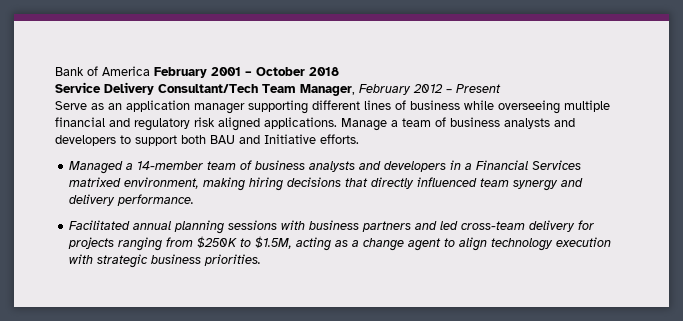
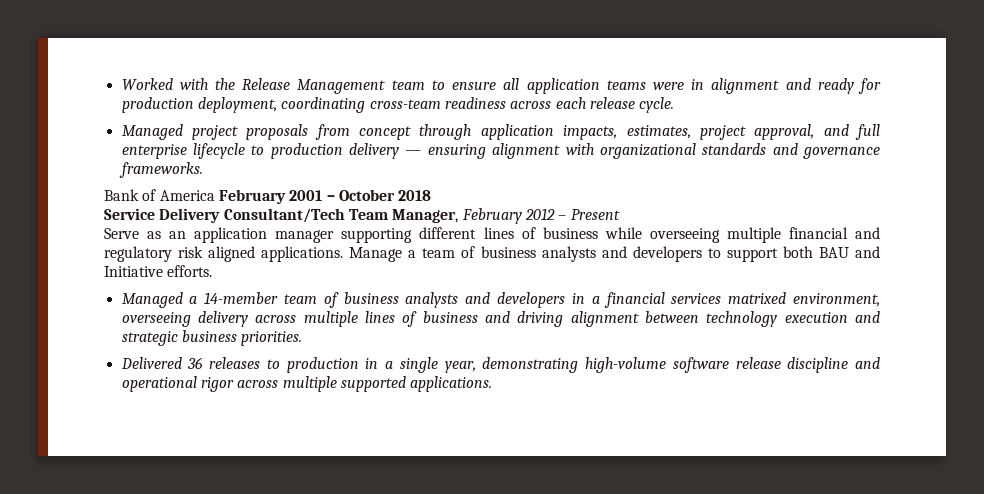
+ Worked with the Release Management team to ensure all application teams were in alignment and ready for production deployment, coordinating cross-team readiness across each release cycle.
+ Managed project proposals from concept through application impacts, estimates, project approval, and full enterprise lifecycle to production delivery — ensuring alignment with organizational standards and governance frameworks.
- Managed a 14-member team of business analysts and developers in a Financial Services matrixed environment, making hiring decisions that directly influenced team synergy and delivery performance.
- Facilitated annual planning sessions with business partners and led cross-team delivery for projects ranging from $250K to $1.5M, acting as a change agent to align technology execution with strategic business priorities.
+ Managed a 14-member team of business analysts and developers in a financial services matrixed environment, overseeing delivery across multiple lines of business and driving alignment between technology execution and strategic business priorities.
+ Delivered 36 releases to production in a single year, demonstrating high-volume software release discipline and operational rigor across multiple supported applications.

